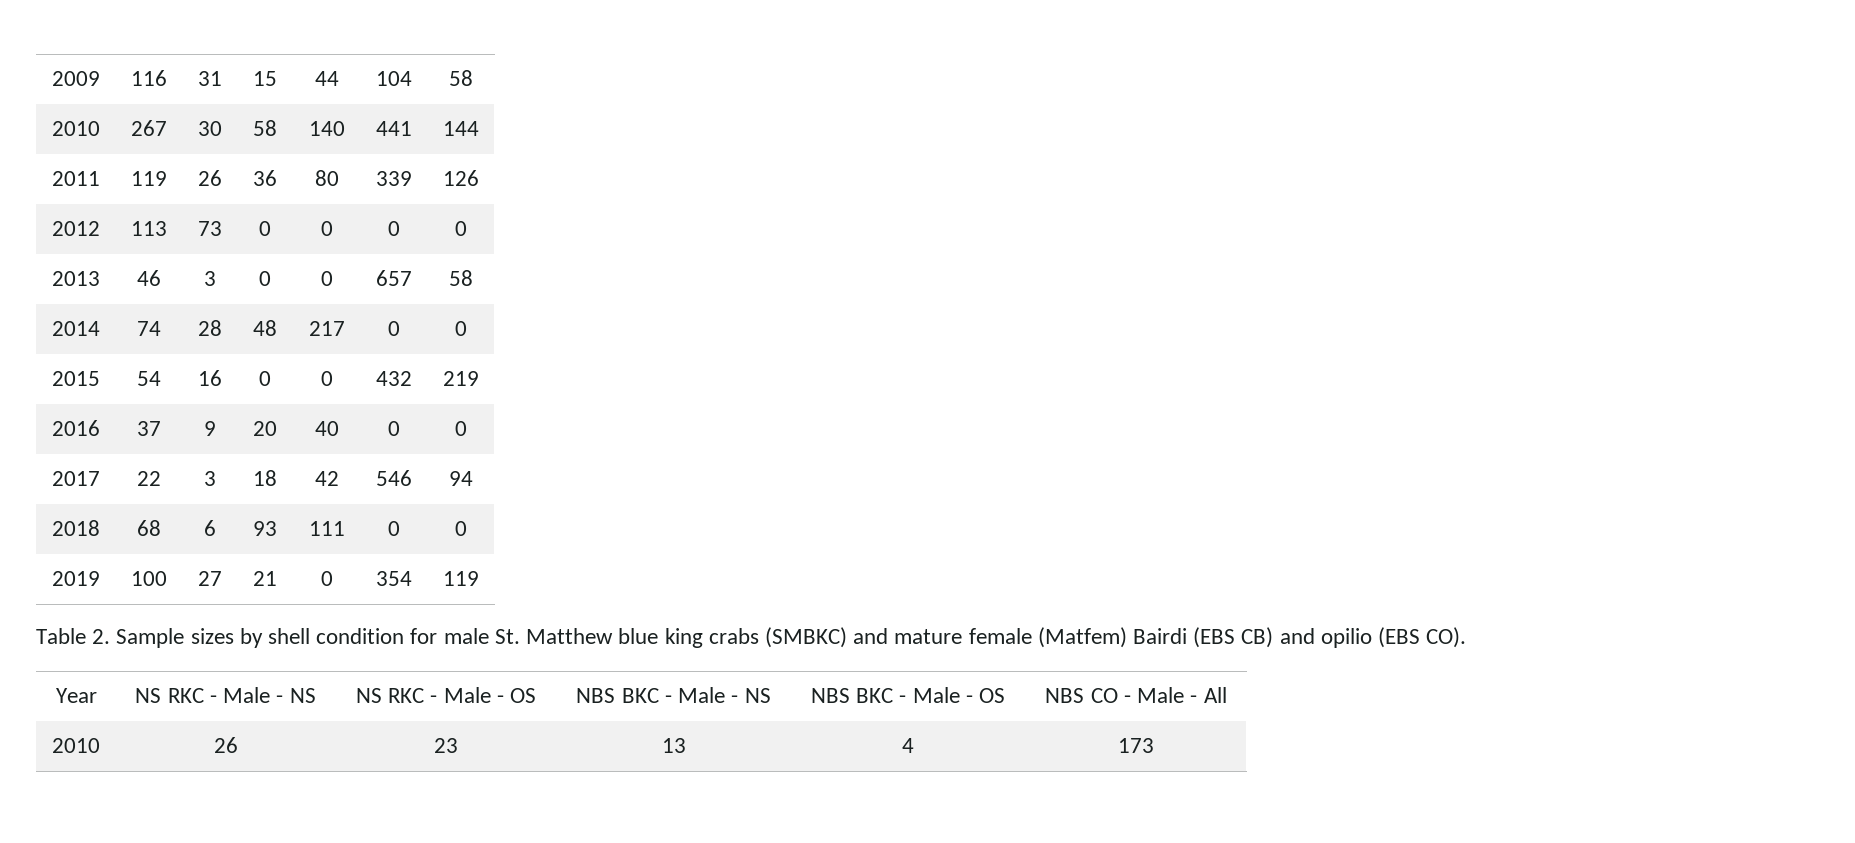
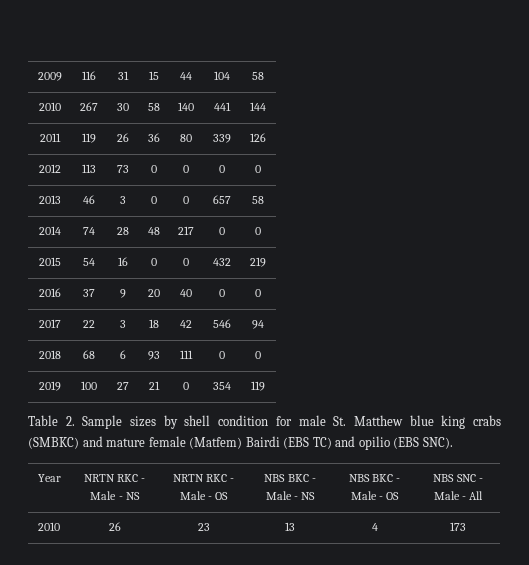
- Table 2. Sample sizes by shell condition for male St. Matthew blue king crabs (SMBKC) and mature female (Matfem) Bairdi (EBS CB) and opilio (EBS CO).
+ Table 2. Sample sizes by shell condition for male St. Matthew blue king crabs (SMBKC) and mature female (Matfem) Bairdi (EBS TC) and opilio (EBS SNC).
- Year | NS RKC - Male - NS | NS RKC - Male - OS | NBS BKC - Male - NS | NBS BKC - Male - OS | NBS CO - Male - All
+ Year | NRTN RKC - Male - NS | NRTN RKC - Male - OS | NBS BKC - Male - NS | NBS BKC - Male - OS | NBS SNC - Male - All

